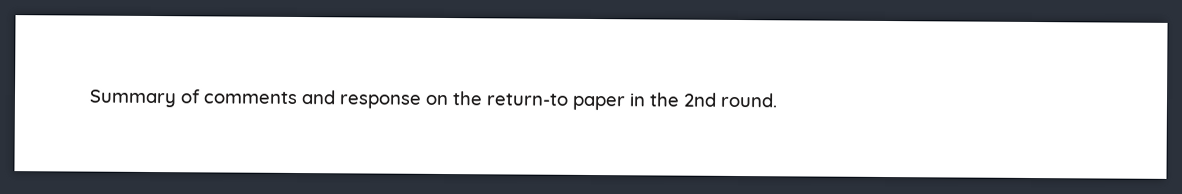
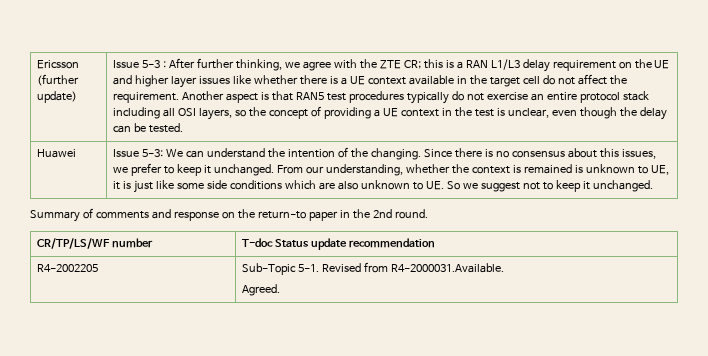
+ Ericsson (further update) | Issue 5-3 : After further thinking, we agree with the ZTE CR; this is a RAN L1/L3 delay requirement on the UE and higher layer issues like whether there is a UE context available in the target cell do not affect the requirement. Another aspect is that RAN5 test procedures typically do not exercise an entire protocol stack including all OSI layers, so the concept of providing a UE context in the test is unclear, even though the delay can be tested.
+ Huawei | Issue 5-3: We can understand the intention of the changing. Since there is no consensus about this issues, we prefer to keep it unchanged. From our understanding, whether the context is remained is unknown to UE, it is just like some side conditions which are also unknown to UE. So we suggest not to keep it unchanged.
+ CR/TP/LS/WF number | T-doc Status update recommendation
+ R4-2002205 | Sub-Topic 5-1. Revised from R4-2000031.Available.
+ Agreed.

